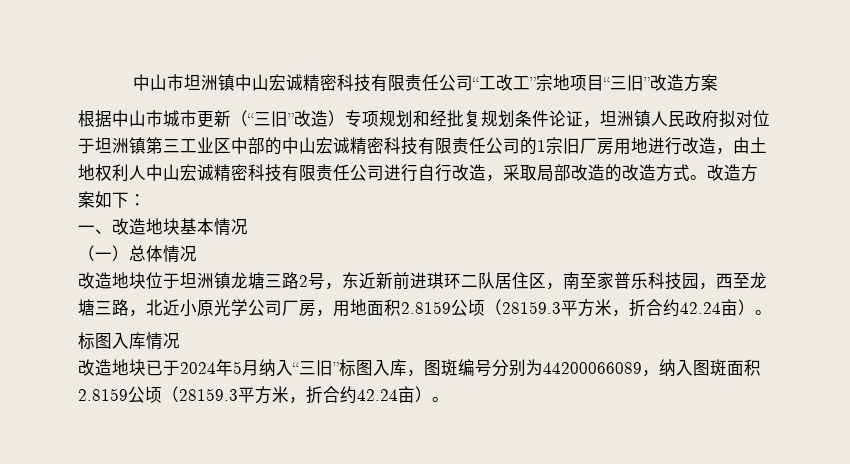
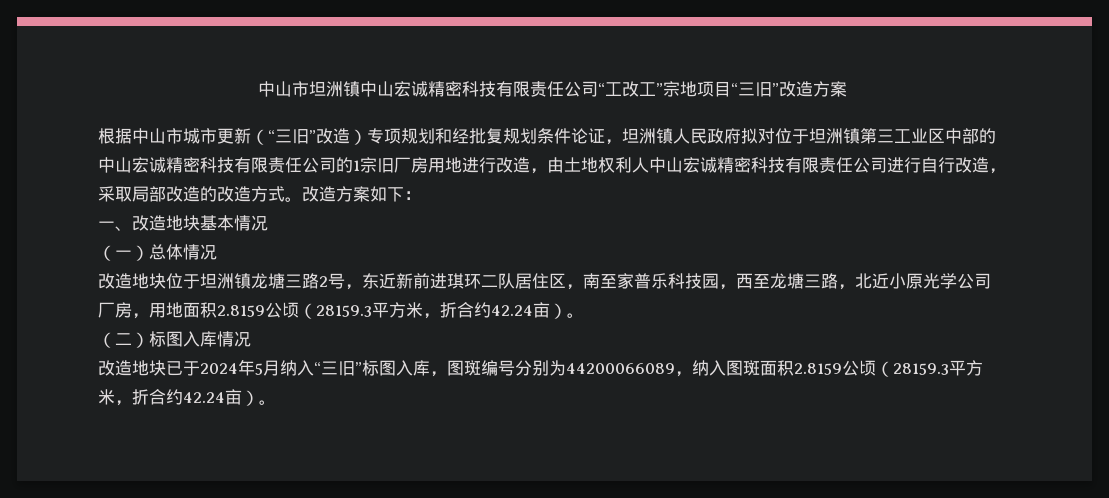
- 标图入库情况
+ （二）标图入库情况

